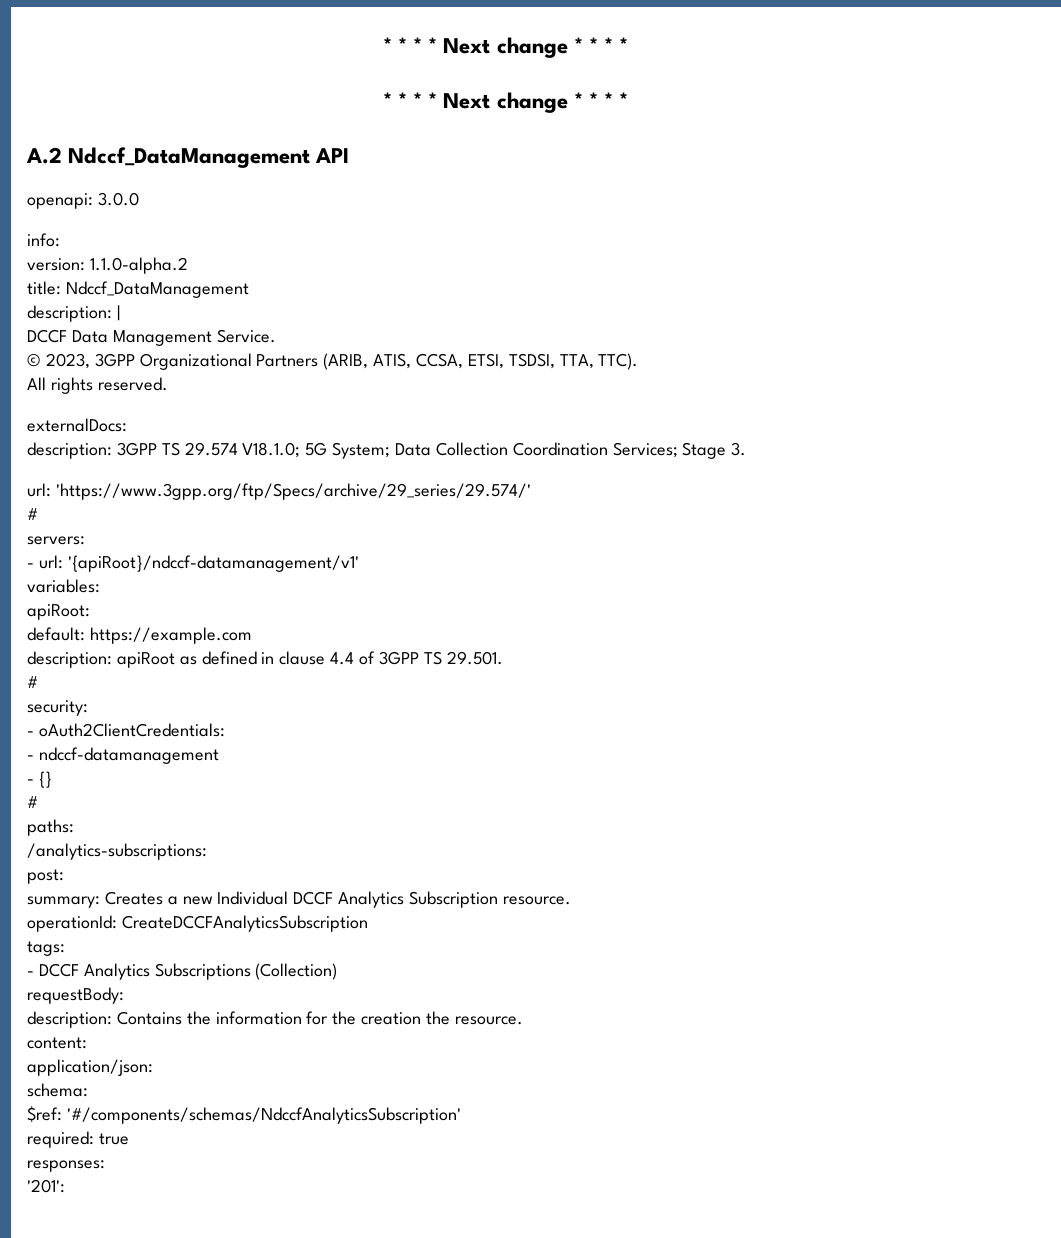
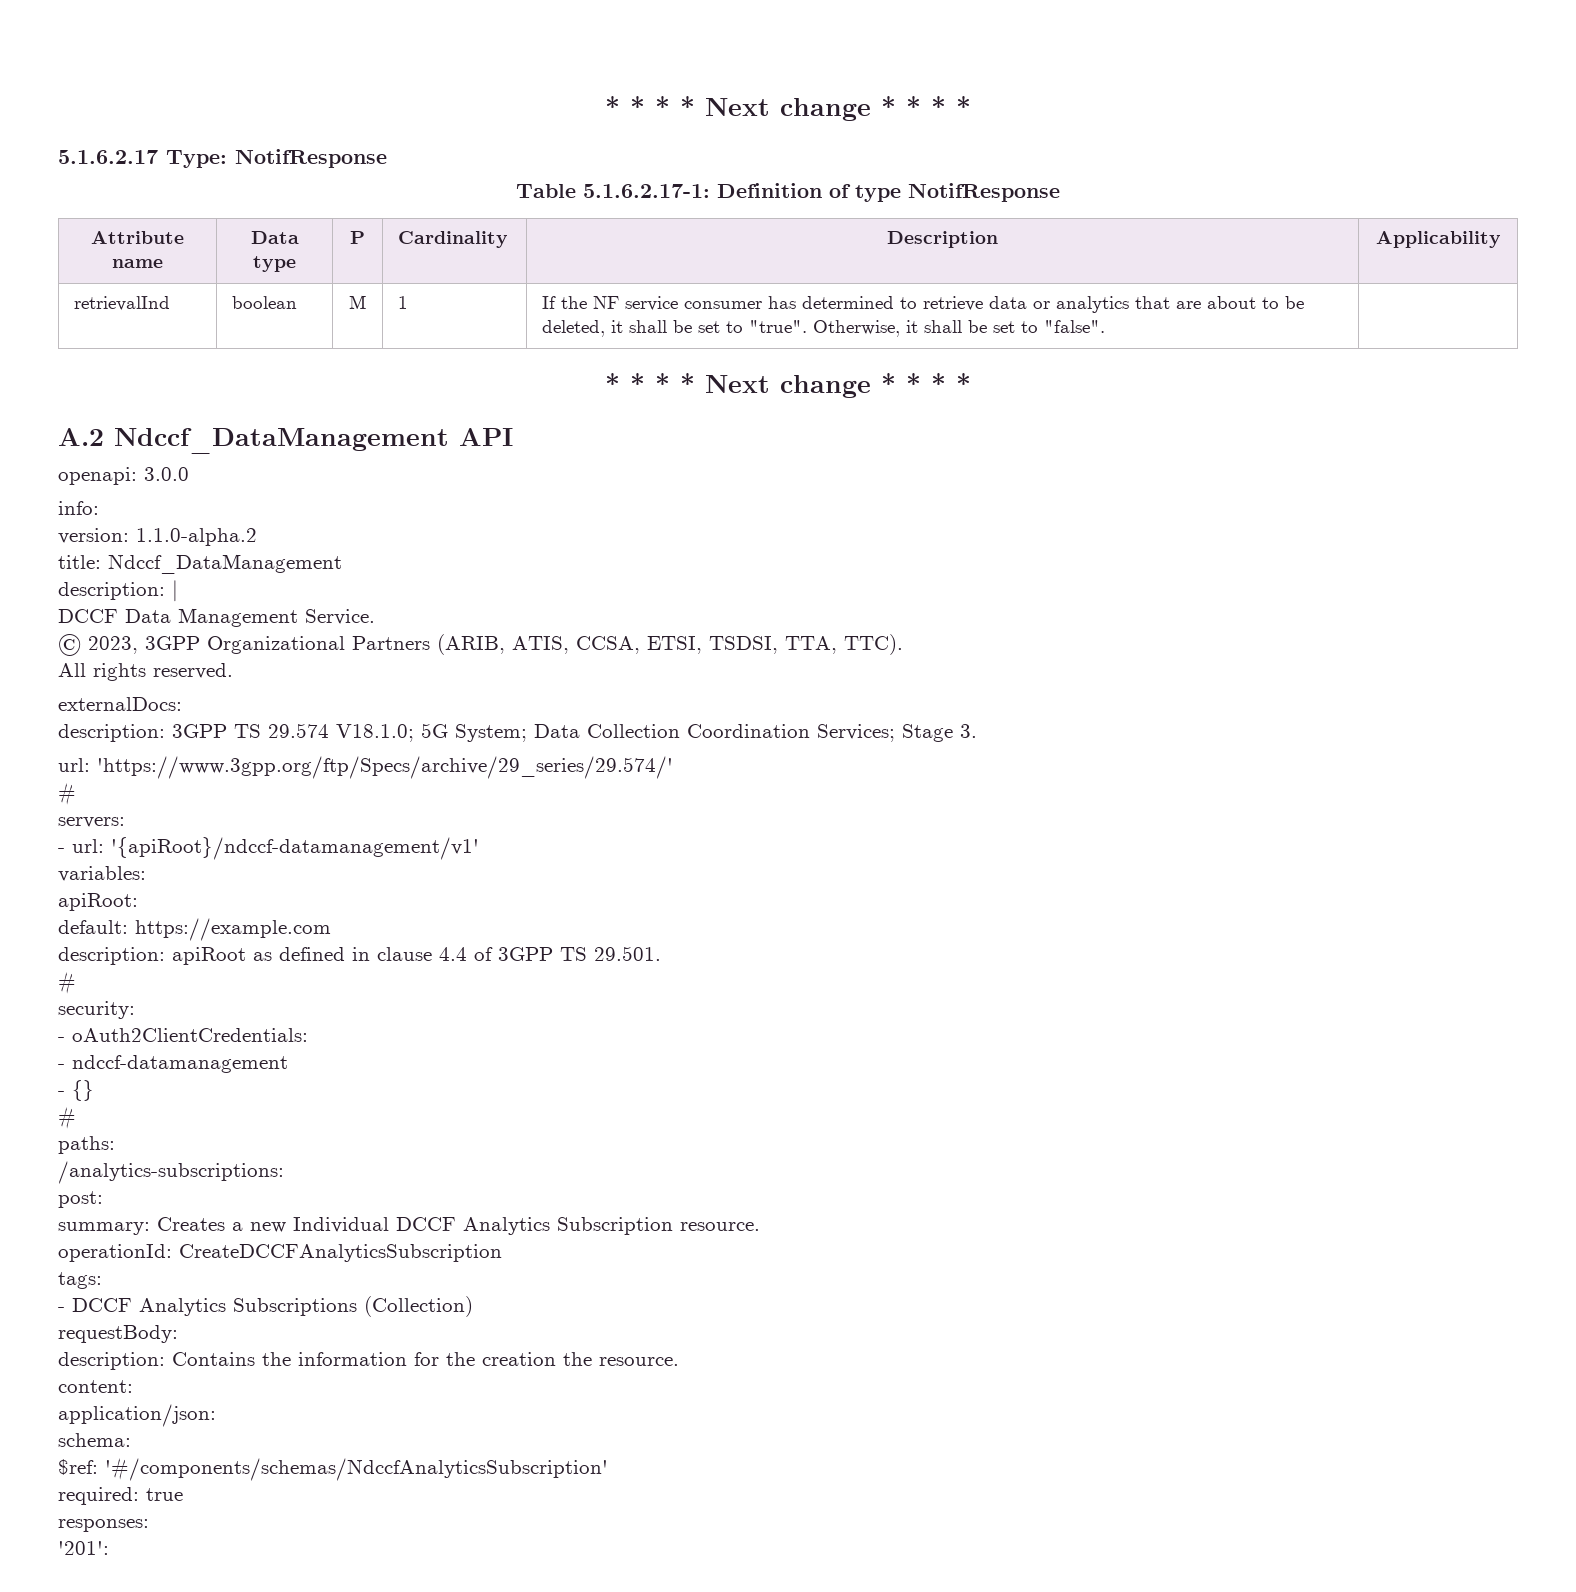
+ 5.1.6.2.17 Type: NotifResponse
+ Table 5.1.6.2.17-1: Definition of type NotifResponse
+ Attribute name | Data type | P | Cardinality | Description | Applicability
+ retrievalInd | boolean | M | 1 | If the NF service consumer has determined to retrieve data or analytics that are about to be deleted, it shall be set to "true". Otherwise, it shall be set to "false". |

